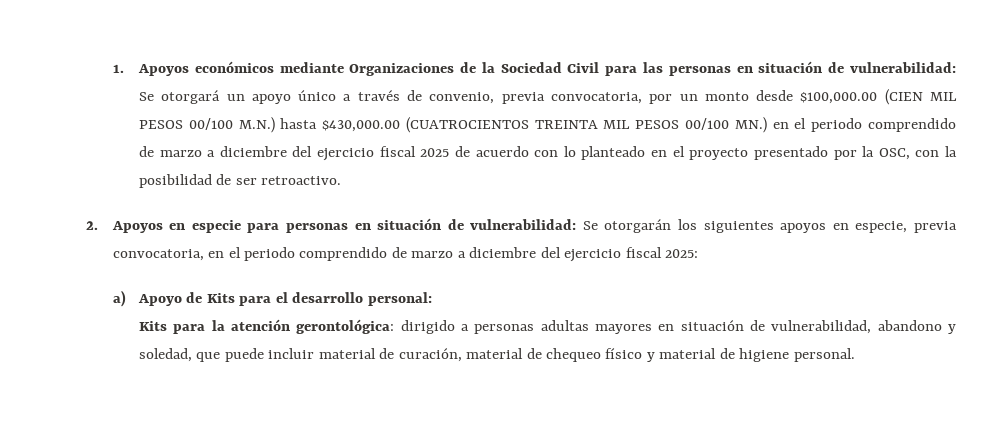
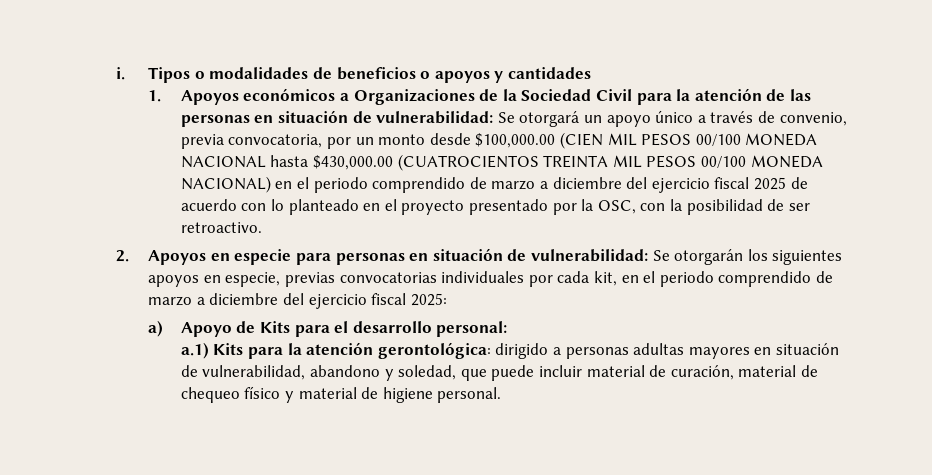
+ i. Tipos o modalidades de beneficios o apoyos y cantidades
- 1. Apoyos económicos mediante Organizaciones de la Sociedad Civil para las personas en situación de vulnerabilidad:
+ 1. Apoyos económicos a Organizaciones de la Sociedad Civil para la atención de las personas en situación de vulnerabilidad:
- Se otorgará un apoyo único a través de convenio, previa convocatoria, por un monto desde $100,000.00 (CIEN MIL PESOS 00/100 M.N.) hasta $430,000.00 (CUATROCIENTOS TREINTA MIL PESOS 00/100 MN.) en el periodo comprendido de marzo a diciembre del ejercicio fiscal 2025 de acuerdo con lo planteado en el proyecto presentado por la OSC, con la posibilidad de ser retroactivo.
+ Se otorgará un apoyo único a través de convenio, previa convocatoria, por un monto desde $100,000.00 (CIEN MIL PESOS 00/100 MONEDA NACIONAL hasta $430,000.00 (CUATROCIENTOS TREINTA MIL PESOS 00/100 MONEDA NACIONAL) en el periodo comprendido de marzo a diciembre del ejercicio fiscal 2025 de acuerdo con lo planteado en el proyecto presentado por la OSC, con la posibilidad de ser retroactivo.
- 2. Apoyos en especie para personas en situación de vulnerabilidad: Se otorgarán los siguientes apoyos en especie, previa convocatoria, en el periodo comprendido de marzo a diciembre del ejercicio fiscal 2025:
+ 2. Apoyos en especie para personas en situación de vulnerabilidad: Se otorgarán los siguientes apoyos en especie, previas convocatorias individuales por cada kit, en el periodo comprendido de marzo a diciembre del ejercicio fiscal 2025:
- Kits para la atención gerontológica: dirigido a personas adultas mayores en situación de vulnerabilidad, abandono y soledad, que puede incluir material de curación, material de chequeo físico y material de higiene personal.
+ a.1) Kits para la atención gerontológica: dirigido a personas adultas mayores en situación de vulnerabilidad, abandono y soledad, que puede incluir material de curación, material de chequeo físico y material de higiene personal.

